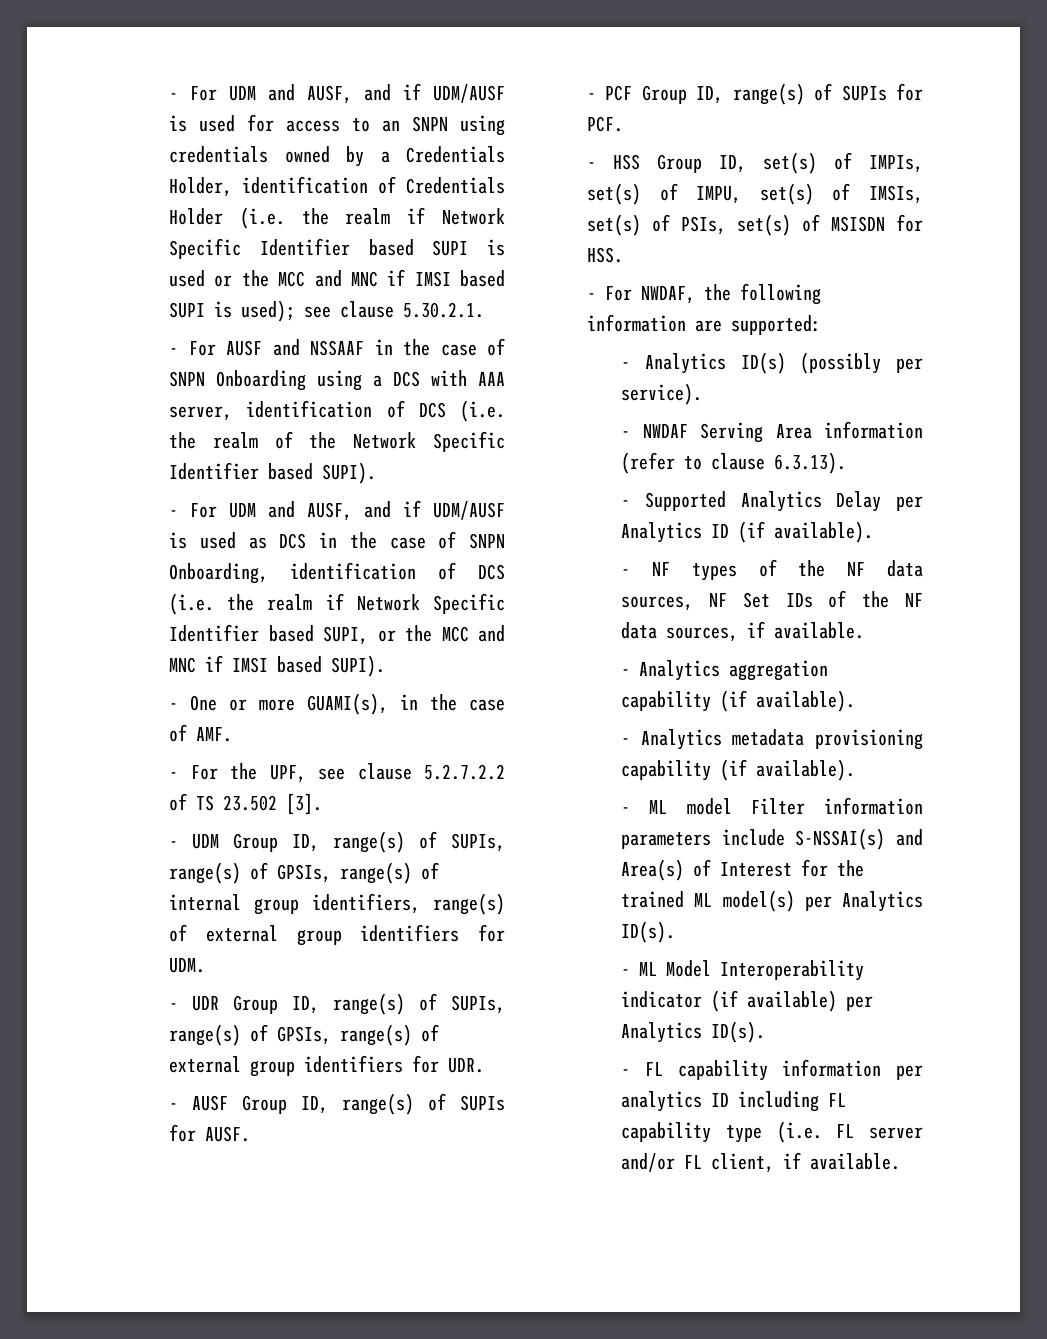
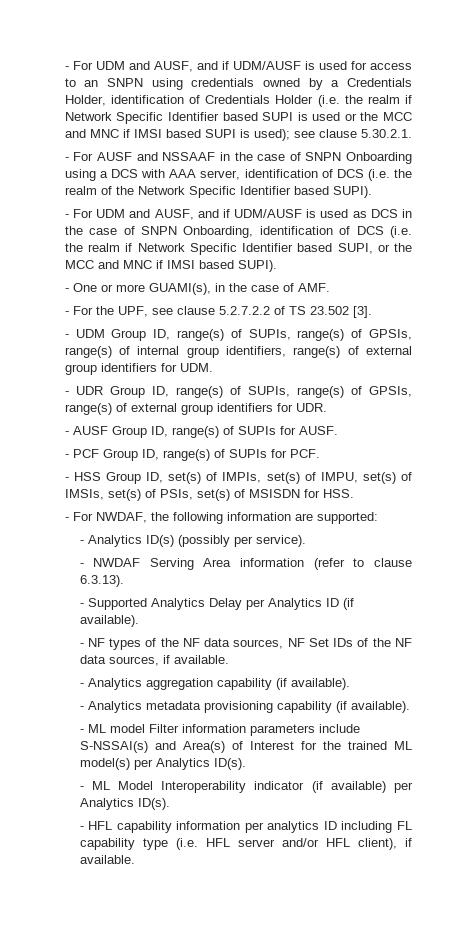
- - FL capability information per analytics ID including FL capability type (i.e. FL server and/or FL client, if available.
+ - HFL capability information per analytics ID including FL capability type (i.e. HFL server and/or HFL client), if available.

